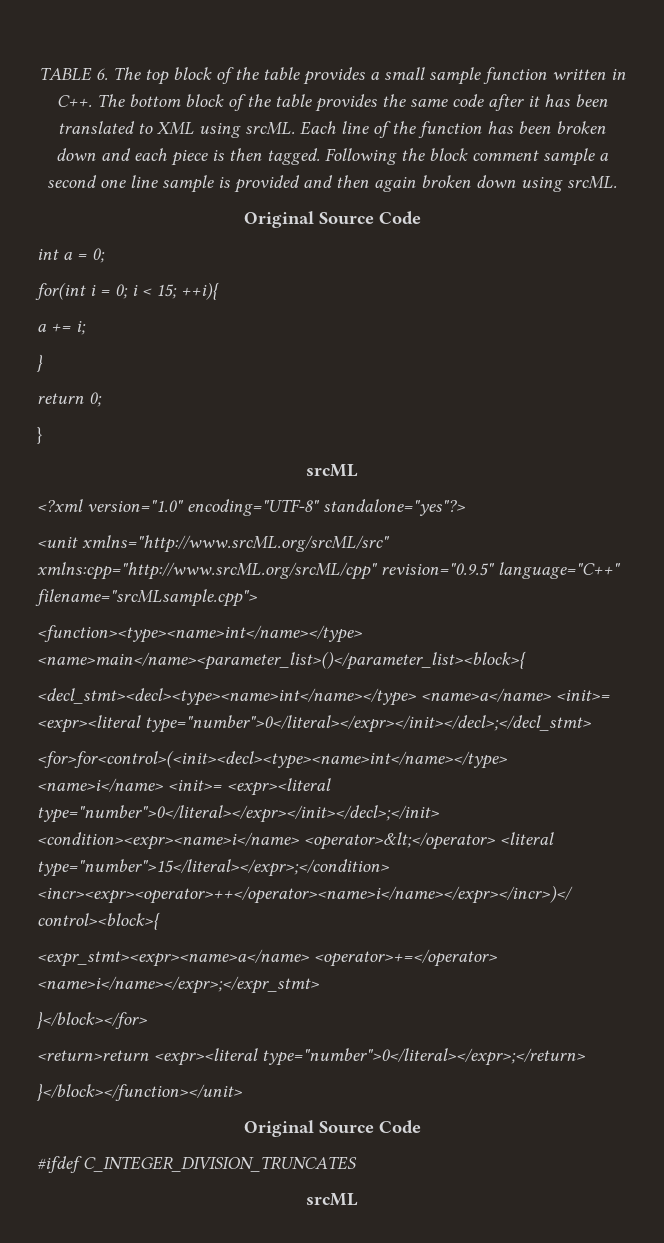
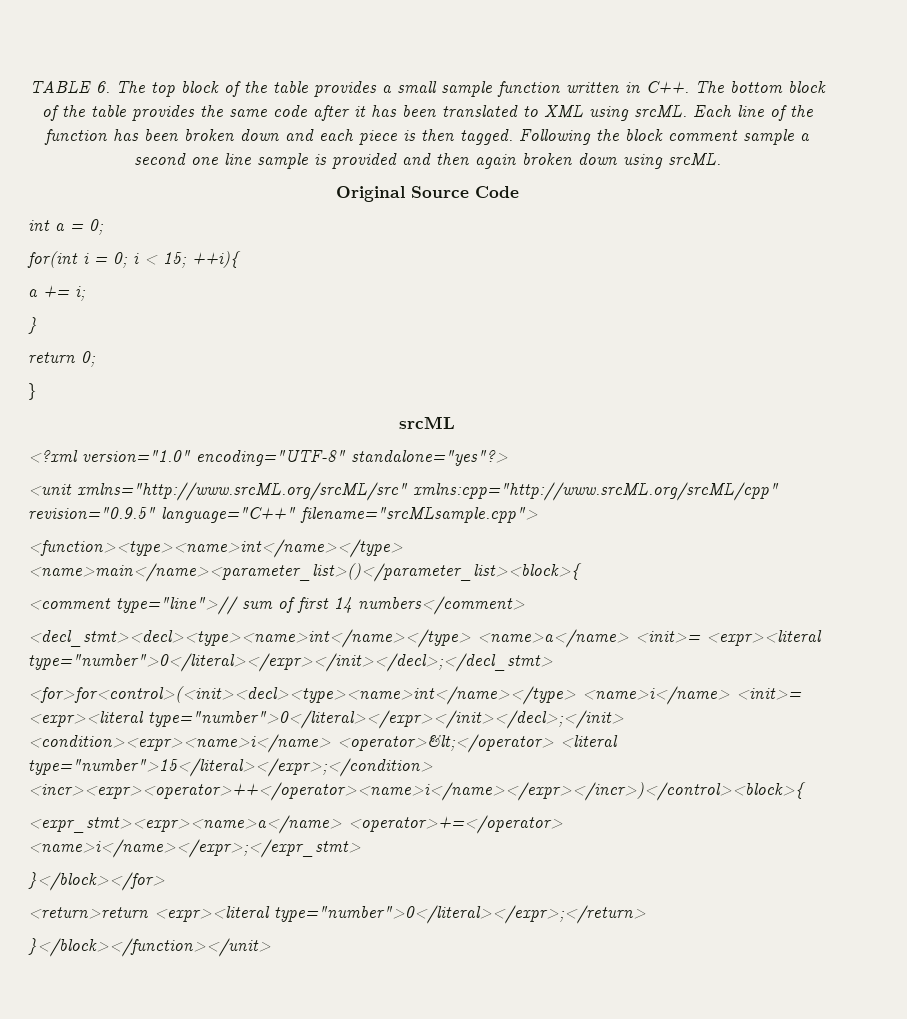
+ <comment type="line">// sum of first 14 numbers</comment>
  }</block></function></unit>
- Original Source Code
- #ifdef C_INTEGER_DIVISION_TRUNCATES
- srcML

